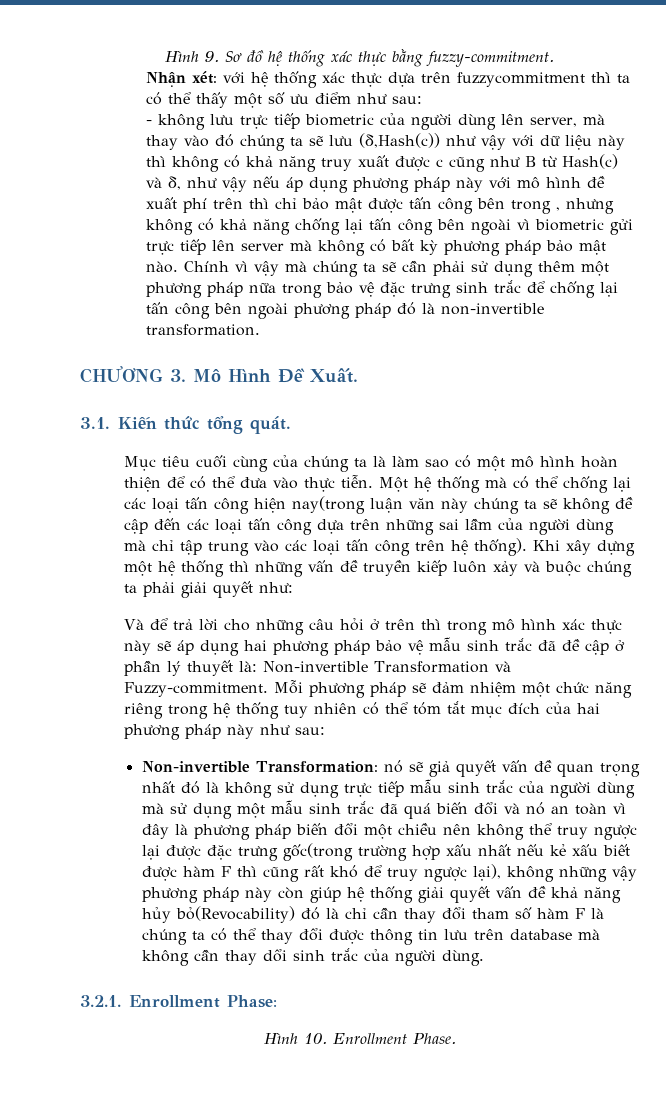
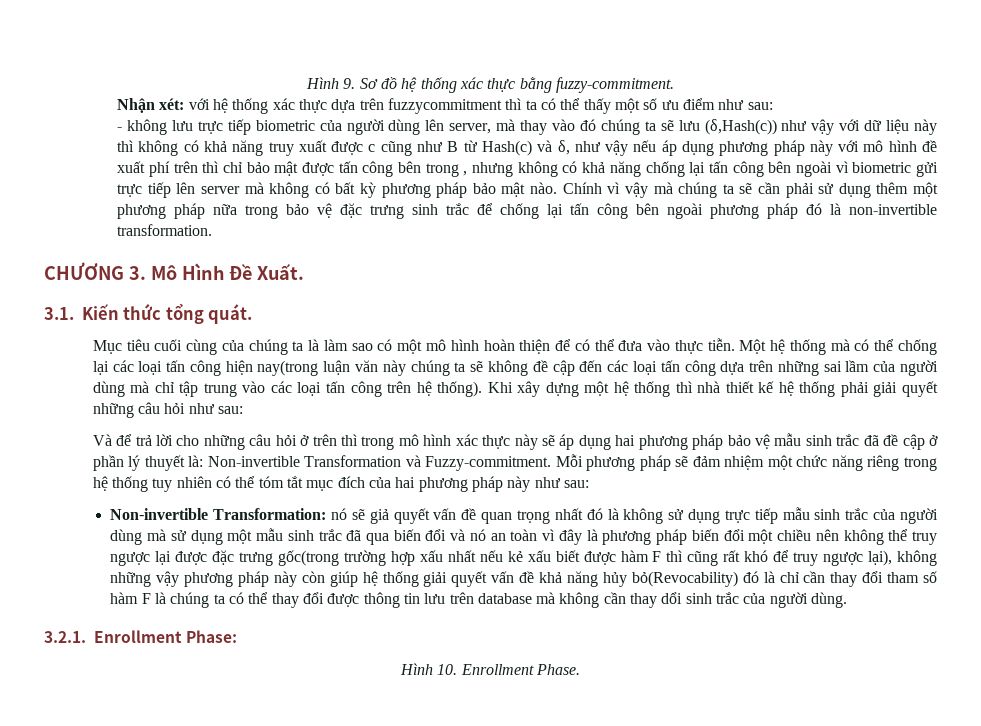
- Khi xây dựng một hệ thống thì những vấn đề truyền kiếp luôn xảy và buộc chúng ta phải giải quyết như:
+ Khi xây dựng một hệ thống thì nhà thiết kế hệ thống phải giải quyết những câu hỏi như sau:
- nó sẽ giả quyết vấn đề quan trọng nhất đó là không sử dụng trực tiếp mẫu sinh trắc của người dùng mà sử dụng một mẫu sinh trắc đã quá biến đổi và nó an toàn vì đây là phương pháp biến đổi một chiều nên không thể truy ngược lại được đặc trưng gốc(trong trường hợp xấu nhất nếu kẻ xấu biết được hàm F thì cũng rất khó để truy ngược lại), không những vậy phương pháp này còn giúp hệ thống giải quyết vấn đề khả năng hủy bỏ(Revocability) đó là chỉ cần thay đổi tham số hàm F là chúng ta có thể thay đổi được thông tin lưu trên database mà không cần thay dổi sinh trắc của người dùng.
+ nó sẽ giả quyết vấn đề quan trọng nhất đó là không sử dụng trực tiếp mẫu sinh trắc của người dùng mà sử dụng một mẫu sinh trắc đã qua biến đổi và nó an toàn vì đây là phương pháp biến đổi một chiều nên không thể truy ngược lại được đặc trưng gốc(trong trường hợp xấu nhất nếu kẻ xấu biết được hàm F thì cũng rất khó để truy ngược lại), không những vậy phương pháp này còn giúp hệ thống giải quyết vấn đề khả năng hủy bỏ(Revocability) đó là chỉ cần thay đổi tham số hàm F là chúng ta có thể thay đổi được thông tin lưu trên database mà không cần thay dổi sinh trắc của người dùng.

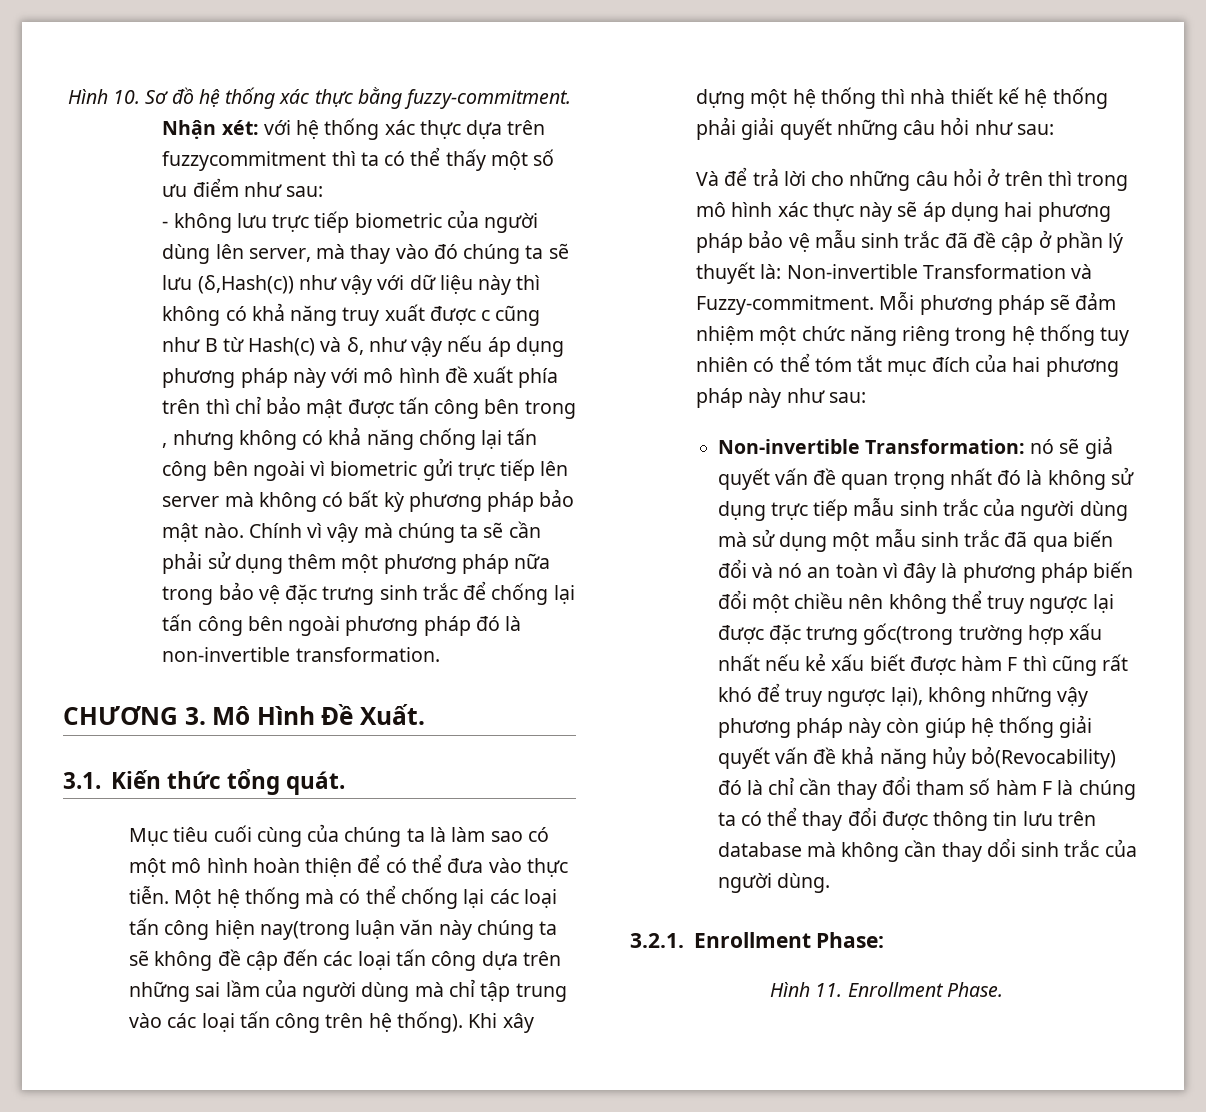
- Hình 9. Sơ đồ hệ thống xác thực bằng fuzzy-commitment.
+ Hình 10. Sơ đồ hệ thống xác thực bằng fuzzy-commitment.
- - không lưu trực tiếp biometric của người dùng lên server, mà thay vào đó chúng ta sẽ lưu (δ,Hash(c)) như vậy với dữ liệu này thì không có khả năng truy xuất được c cũng như B từ Hash(c) và δ, như vậy nếu áp dụng phương pháp này với mô hình đề xuất phí trên thì chỉ bảo mật được tấn công bên trong , nhưng không có khả năng chống lại tấn công bên ngoài vì biometric gửi trực tiếp lên server mà không có bất kỳ phương pháp bảo mật nào.
+ - không lưu trực tiếp biometric của người dùng lên server, mà thay vào đó chúng ta sẽ lưu (δ,Hash(c)) như vậy với dữ liệu này thì không có khả năng truy xuất được c cũng như B từ Hash(c) và δ, như vậy nếu áp dụng phương pháp này với mô hình đề xuất phía trên thì chỉ bảo mật được tấn công bên trong , nhưng không có khả năng chống lại tấn công bên ngoài vì biometric gửi trực tiếp lên server mà không có bất kỳ phương pháp bảo mật nào.
- Hình 10. Enrollment Phase.
+ Hình 11. Enrollment Phase.

